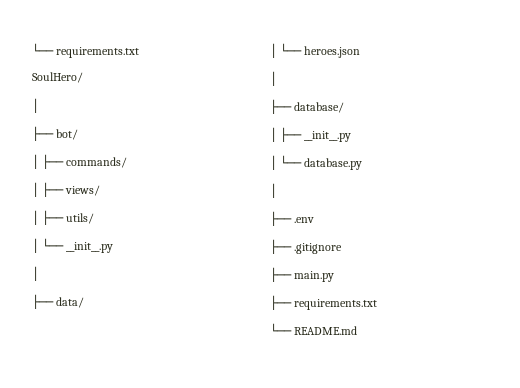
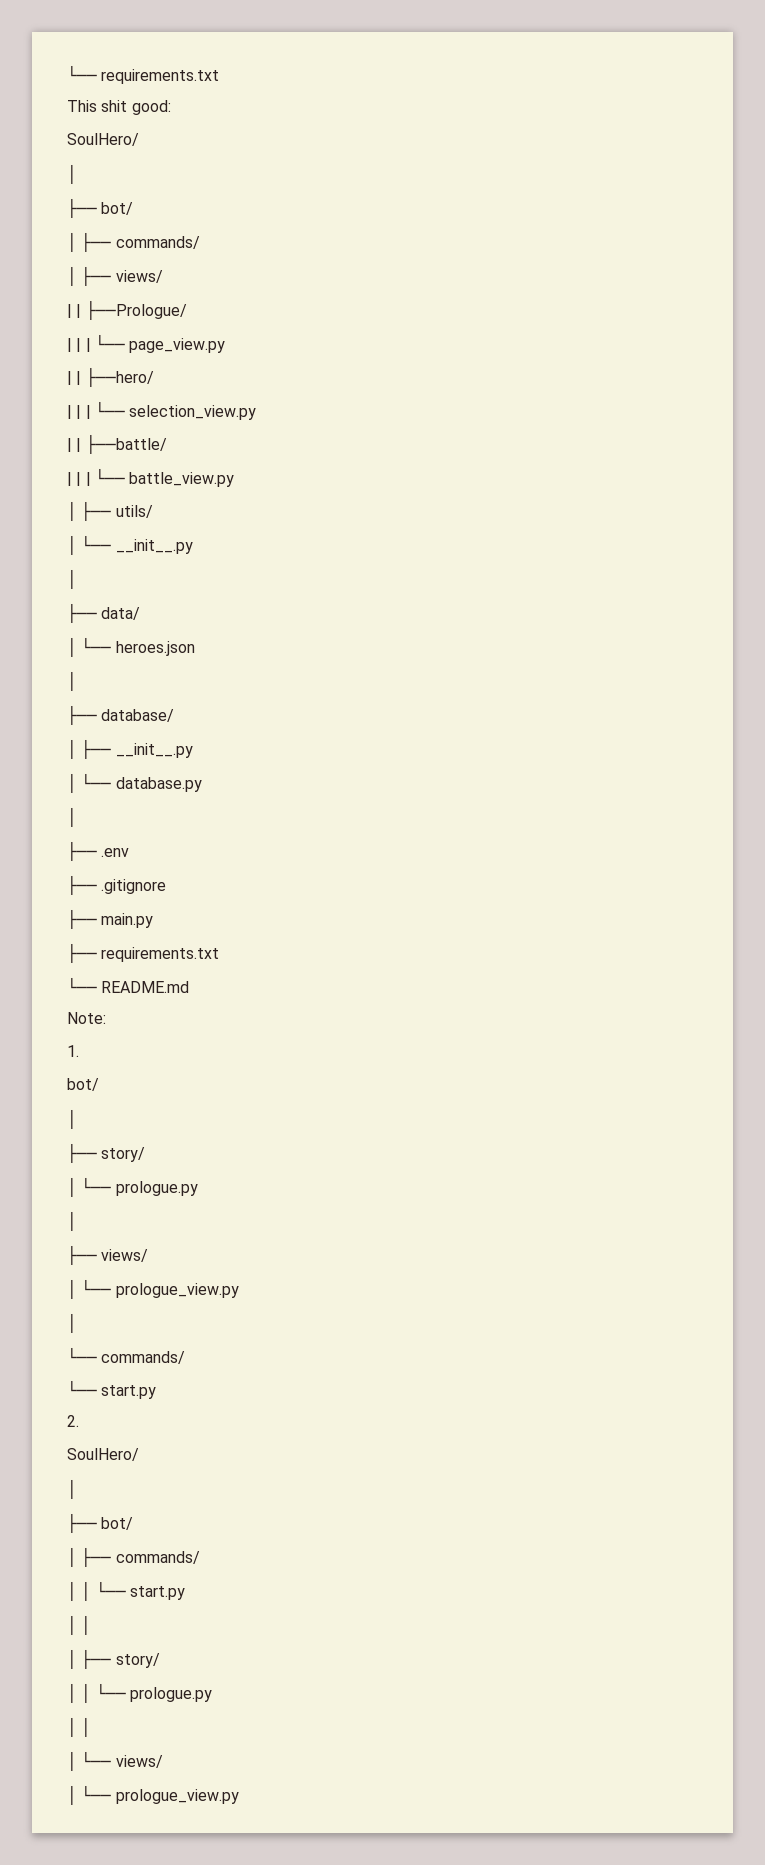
+ This shit good:
+ | | ├──Prologue/
+ | | | └── page_view.py
+ | | ├──hero/
+ | | | └── selection_view.py
+ | | ├──battle/
+ | | | └── battle_view.py
+ Note:
+ 1.
+ bot/
+ │
+ ├── story/
+ │ └── prologue.py
+ │
+ ├── views/
+ │ └── prologue_view.py
+ │
+ └── commands/
+ └── start.py
+ 2.
+ SoulHero/
+ │
+ ├── bot/
+ │ ├── commands/
+ │ │ └── start.py
+ │ │
+ │ ├── story/
+ │ │ └── prologue.py
+ │ │
+ │ └── views/
+ │ └── prologue_view.py

